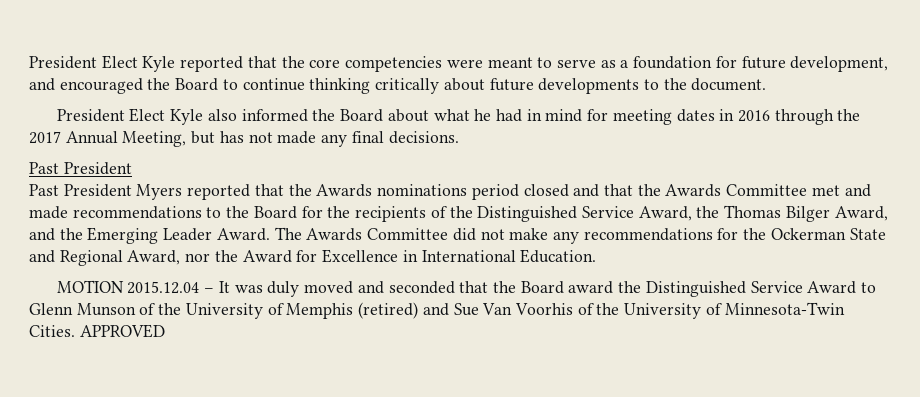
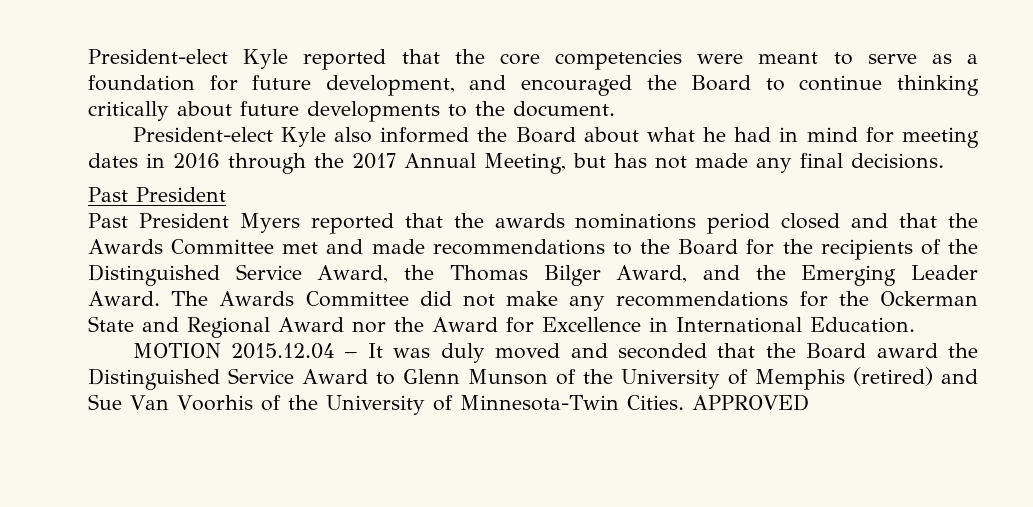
- President Elect Kyle reported that the core competencies were meant to serve as a foundation for future development, and encouraged the Board to continue thinking critically about future developments to the document.
+ President-elect Kyle reported that the core competencies were meant to serve as a foundation for future development, and encouraged the Board to continue thinking critically about future developments to the document.
- President Elect Kyle also informed the Board about what he had in mind for meeting dates in 2016 through the 2017 Annual Meeting, but has not made any final decisions.
+ President-elect Kyle also informed the Board about what he had in mind for meeting dates in 2016 through the 2017 Annual Meeting, but has not made any final decisions.
- Past President Myers reported that the Awards nominations period closed and that the Awards Committee met and made recommendations to the Board for the recipients of the Distinguished Service Award, the Thomas Bilger Award, and the Emerging Leader Award.
+ Past President Myers reported that the awards nominations period closed and that the Awards Committee met and made recommendations to the Board for the recipients of the Distinguished Service Award, the Thomas Bilger Award, and the Emerging Leader Award.
- The Awards Committee did not make any recommendations for the Ockerman State and Regional Award, nor the Award for Excellence in International Education.
+ The Awards Committee did not make any recommendations for the Ockerman State and Regional Award nor the Award for Excellence in International Education.

